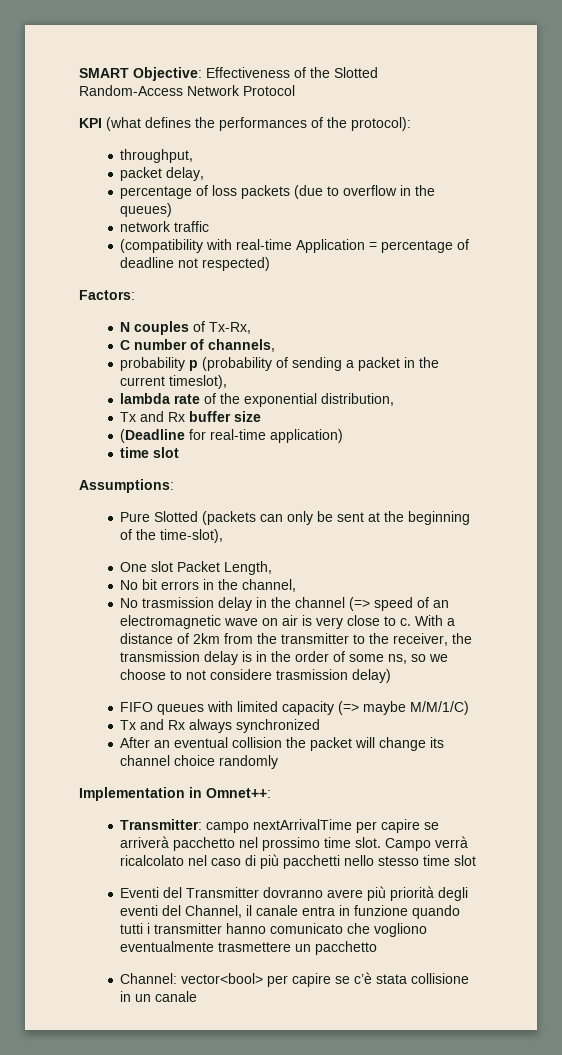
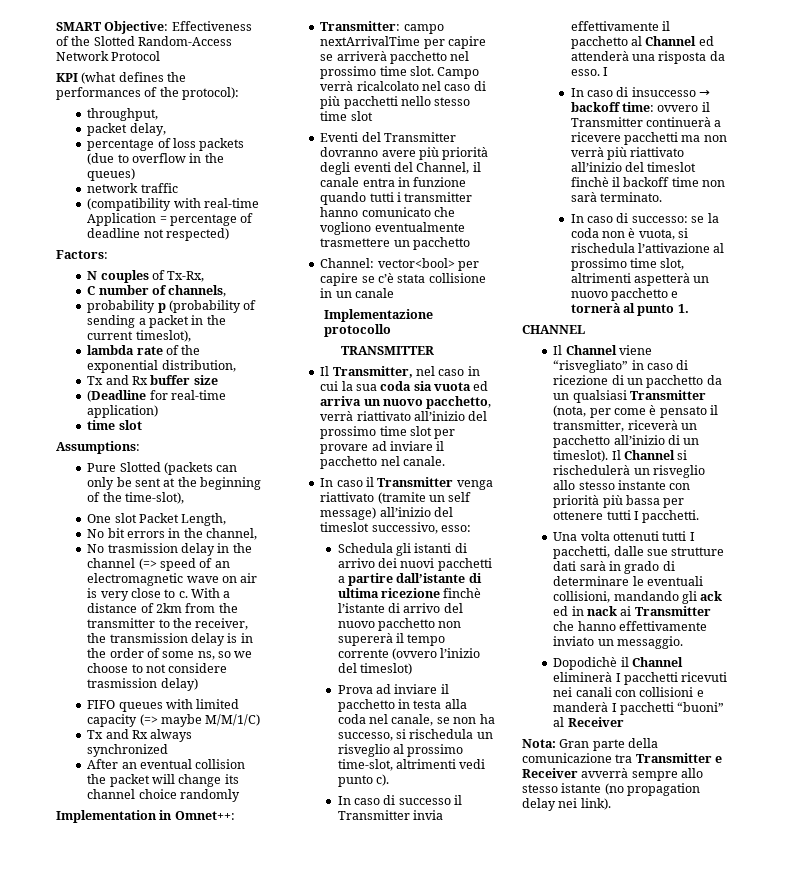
+ Implementazione protocollo
+ TRANSMITTER
+ Il Transmitter, nel caso in cui la sua coda sia vuota ed arriva un nuovo pacchetto, verrà riattivato all’inizio del prossimo time slot per provare ad inviare il pacchetto nel canale.
+ In caso il Transmitter venga riattivato (tramite un self message) all’inizio del timeslot successivo, esso:
+ Schedula gli istanti di arrivo dei nuovi pacchetti a partire dall’istante di ultima ricezione finchè l’istante di arrivo del nuovo pacchetto non supererà il tempo corrente (ovvero l’inizio del timeslot)
+ Prova ad inviare il pacchetto in testa alla coda nel canale, se non ha successo, si rischedula un risveglio al prossimo time-slot, altrimenti vedi punto c).
+ In caso di successo il Transmitter invia effettivamente il pacchetto al Channel ed attenderà una risposta da esso. I
+ In caso di insuccesso → backoff time: ovvero il Transmitter continuerà a ricevere pacchetti ma non verrà più riattivato all’inizio del timeslot finchè il backoff time non sarà terminato.
+ In caso di successo: se la coda non è vuota, si rischedula l’attivazione al prossimo time slot, altrimenti aspetterà un nuovo pacchetto e tornerà al punto 1.
+ CHANNEL
+ Il Channel viene “risvegliato” in caso di ricezione di un pacchetto da un qualsiasi Transmitter (nota, per come è pensato il transmitter, riceverà un pacchetto all’inizio di un timeslot). Il Channel si rischedulerà un risveglio allo stesso instante con priorità più bassa per ottenere tutti I pacchetti.
+ Una volta ottenuti tutti I pacchetti, dalle sue strutture dati sarà in grado di determinare le eventuali collisioni, mandando gli ack ed in nack ai Transmitter che hanno effettivamente inviato un messaggio.
+ Dopodichè il Channel eliminerà I pacchetti ricevuti nei canali con collisioni e manderà I pacchetti “buoni” al Receiver
+ Nota: Gran parte della comunicazione tra Transmitter e Receiver avverrà sempre allo stesso istante (no propagation delay nei link).

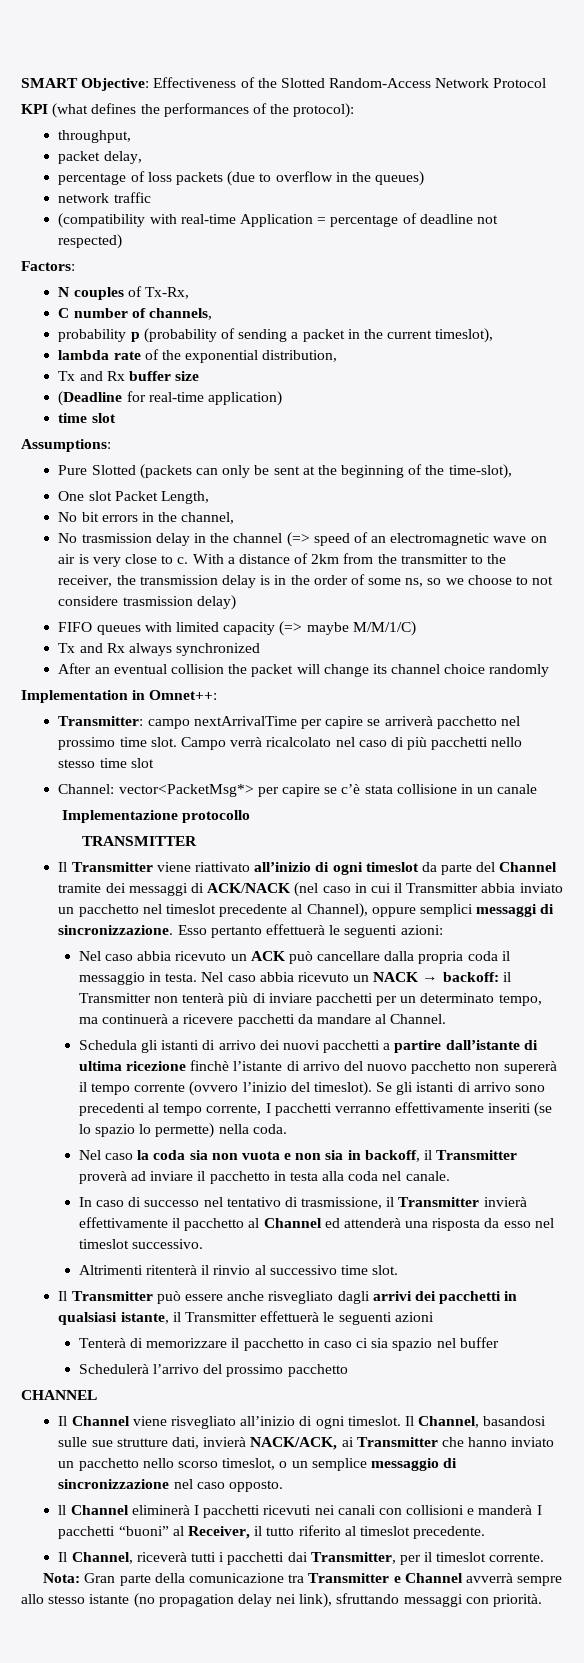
- Eventi del Transmitter dovranno avere più priorità degli eventi del Channel, il canale entra in funzione quando tutti i transmitter hanno comunicato che vogliono eventualmente trasmettere un pacchetto
- Channel: vector<bool> per capire se c’è stata collisione in un canale
+ Channel: vector<PacketMsg*> per capire se c’è stata collisione in un canale
- Il Transmitter, nel caso in cui la sua coda sia vuota ed arriva un nuovo pacchetto, verrà riattivato all’inizio del prossimo time slot per provare ad inviare il pacchetto nel canale.
- In caso il Transmitter venga riattivato (tramite un self message) all’inizio del timeslot successivo, esso:
+ Il Transmitter viene riattivato all’inizio di ogni timeslot da parte del Channel tramite dei messaggi di ACK/NACK (nel caso in cui il Transmitter abbia inviato un pacchetto nel timeslot precedente al Channel), oppure semplici messaggi di sincronizzazione. Esso pertanto effettuerà le seguenti azioni:
+ Nel caso abbia ricevuto un ACK può cancellare dalla propria coda il messaggio in testa. Nel caso abbia ricevuto un NACK → backoff: il Transmitter non tenterà più di inviare pacchetti per un determinato tempo, ma continuerà a ricevere pacchetti da mandare al Channel.
- Schedula gli istanti di arrivo dei nuovi pacchetti a partire dall’istante di ultima ricezione finchè l’istante di arrivo del nuovo pacchetto non supererà il tempo corrente (ovvero l’inizio del timeslot)
- Prova ad inviare il pacchetto in testa alla coda nel canale, se non ha successo, si rischedula un risveglio al prossimo time-slot, altrimenti vedi punto c).
+ Schedula gli istanti di arrivo dei nuovi pacchetti a partire dall’istante di ultima ricezione finchè l’istante di arrivo del nuovo pacchetto non supererà il tempo corrente (ovvero l’inizio del timeslot). Se gli istanti di arrivo sono precedenti al tempo corrente, I pacchetti verranno effettivamente inseriti (se lo spazio lo permette) nella coda.
+ Nel caso la coda sia non vuota e non sia in backoff, il Transmitter proverà ad inviare il pacchetto in testa alla coda nel canale.
- In caso di successo il Transmitter invia effettivamente il pacchetto al Channel ed attenderà una risposta da esso. I
- In caso di insuccesso → backoff time: ovvero il Transmitter continuerà a ricevere pacchetti ma non verrà più riattivato all’inizio del timeslot finchè il backoff time non sarà terminato.
- In caso di successo: se la coda non è vuota, si rischedula l’attivazione al prossimo time slot, altrimenti aspetterà un nuovo pacchetto e tornerà al punto 1.
+ In caso di successo nel tentativo di trasmissione, il Transmitter invierà effettivamente il pacchetto al Channel ed attenderà una risposta da esso nel timeslot successivo.
+ Altrimenti ritenterà il rinvio al successivo time slot.
+ Il Transmitter può essere anche risvegliato dagli arrivi dei pacchetti in qualsiasi istante, il Transmitter effettuerà le seguenti azioni
+ Tenterà di memorizzare il pacchetto in caso ci sia spazio nel buffer
+ Schedulerà l’arrivo del prossimo pacchetto
  CHANNEL
- Il Channel viene “risvegliato” in caso di ricezione di un pacchetto da un qualsiasi Transmitter (nota, per come è pensato il transmitter, riceverà un pacchetto all’inizio di un timeslot). Il Channel si rischedulerà un risveglio allo stesso instante con priorità più bassa per ottenere tutti I pacchetti.
- Una volta ottenuti tutti I pacchetti, dalle sue strutture dati sarà in grado di determinare le eventuali collisioni, mandando gli ack ed in nack ai Transmitter che hanno effettivamente inviato un messaggio.
- Dopodichè il Channel eliminerà I pacchetti ricevuti nei canali con collisioni e manderà I pacchetti “buoni” al Receiver
+ Il Channel viene risvegliato all’inizio di ogni timeslot. Il Channel, basandosi sulle sue strutture dati, invierà NACK/ACK, ai Transmitter che hanno inviato un pacchetto nello scorso timeslot, o un semplice messaggio di sincronizzazione nel caso opposto.
+ ll Channel eliminerà I pacchetti ricevuti nei canali con collisioni e manderà I pacchetti “buoni” al Receiver, il tutto riferito al timeslot precedente.
+ Il Channel, riceverà tutti i pacchetti dai Transmitter, per il timeslot corrente.
- Nota: Gran parte della comunicazione tra Transmitter e Receiver avverrà sempre allo stesso istante (no propagation delay nei link).
+ Nota: Gran parte della comunicazione tra Transmitter e Channel avverrà sempre allo stesso istante (no propagation delay nei link), sfruttando messaggi con priorità.

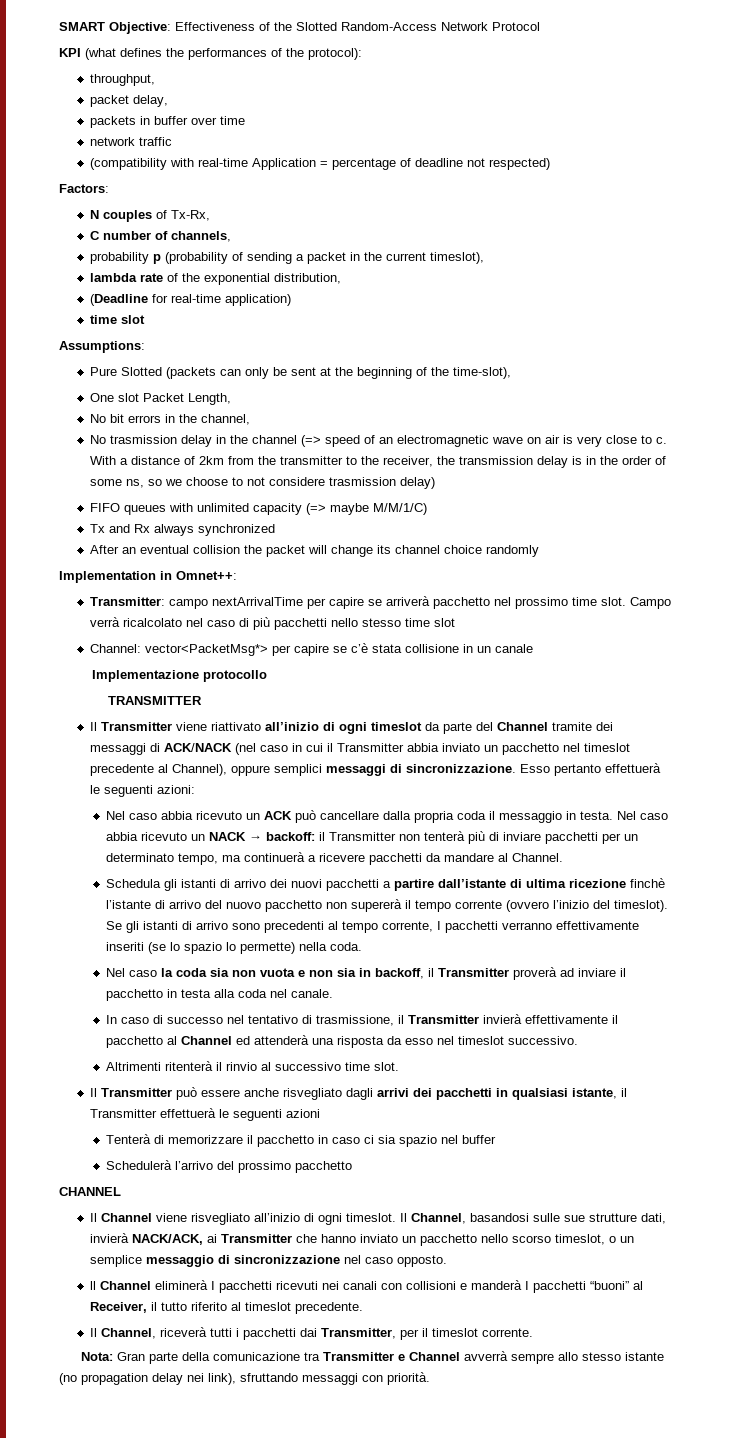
- percentage of loss packets (due to overflow in the queues)
+ packets in buffer over time
- Tx and Rx buffer size
- FIFO queues with limited capacity (=> maybe M/M/1/C)
+ FIFO queues with unlimited capacity (=> maybe M/M/1/C)

